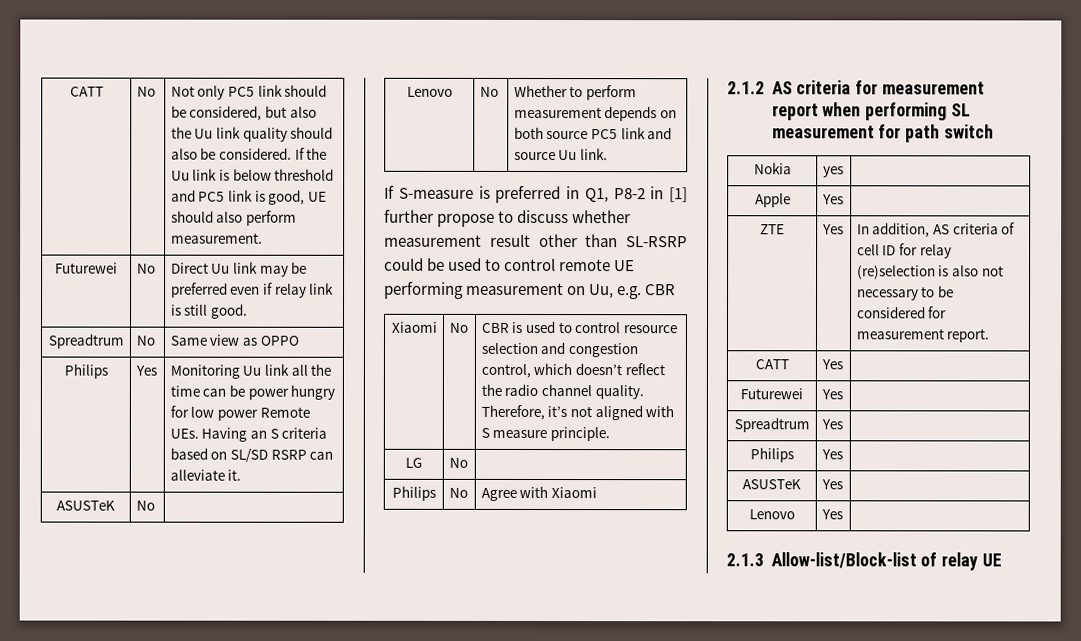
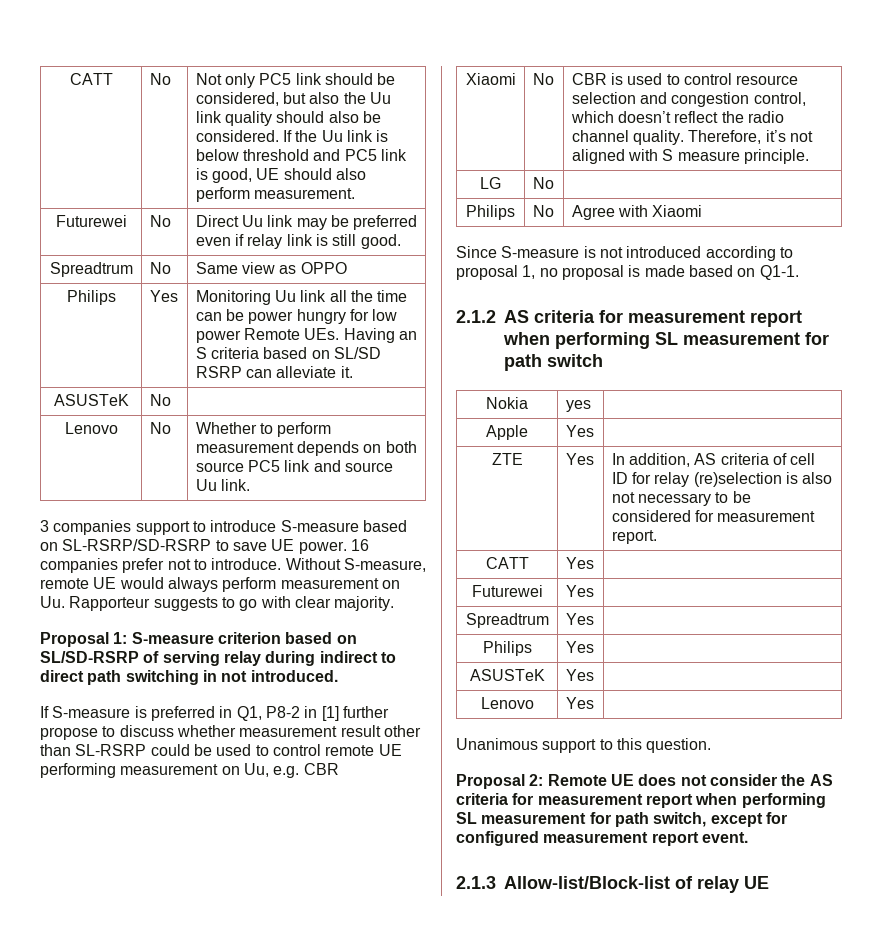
+ 3 companies support to introduce S-measure based on SL-RSRP/SD-RSRP to save UE power. 16 companies prefer not to introduce. Without S-measure, remote UE would always perform measurement on Uu. Rapporteur suggests to go with clear majority.
+ Proposal 1: S-measure criterion based on SL/SD-RSRP of serving relay during indirect to direct path switching in not introduced.
+ Since S-measure is not introduced according to proposal 1, no proposal is made based on Q1-1.
+ Unanimous support to this question.
+ Proposal 2: Remote UE does not consider the AS criteria for measurement report when performing SL measurement for path switch, except for configured measurement report event.

